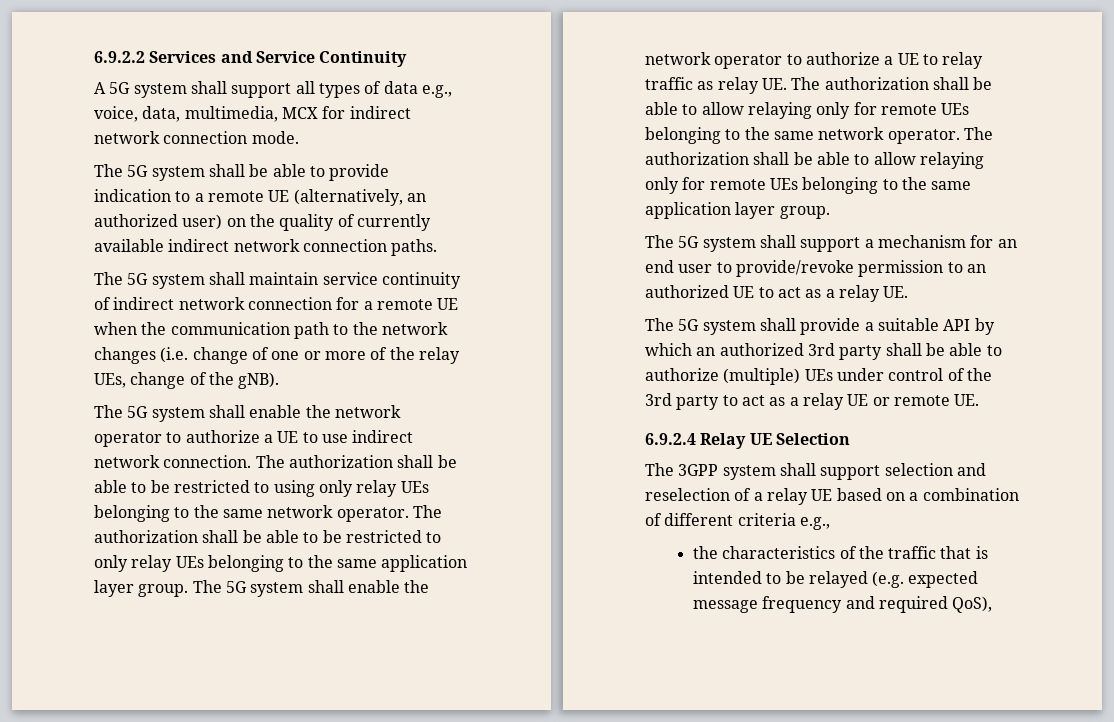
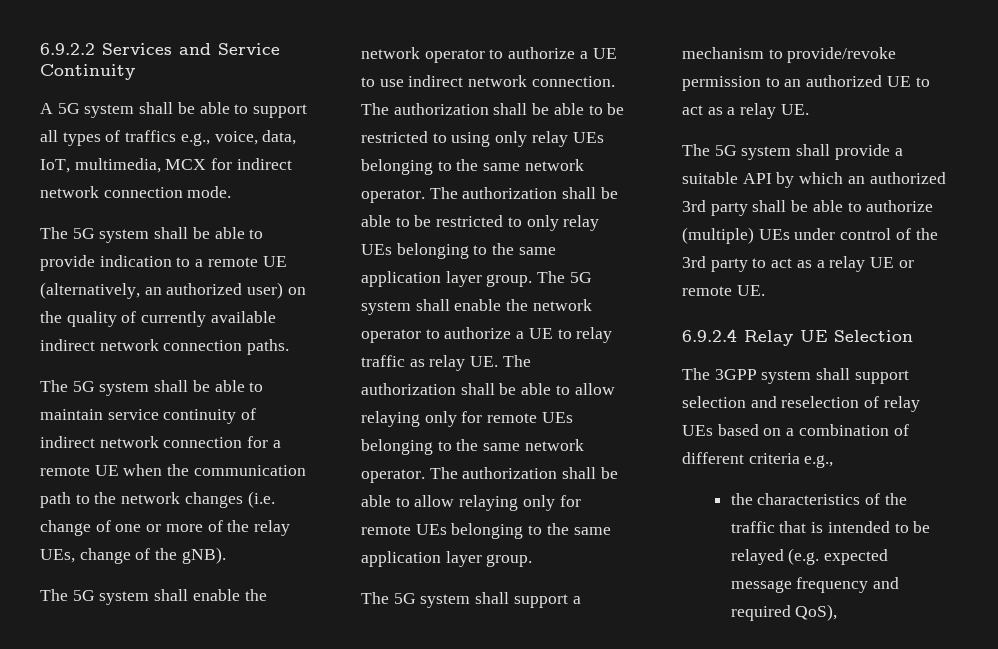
- A 5G system shall support all types of data e.g., voice, data, multimedia, MCX for indirect network connection mode.
+ A 5G system shall be able to support all types of traffics e.g., voice, data, IoT, multimedia, MCX for indirect network connection mode.
- The 5G system shall maintain service continuity of indirect network connection for a remote UE when the communication path to the network changes (i.e. change of one or more of the relay UEs, change of the gNB).
+ The 5G system shall be able to maintain service continuity of indirect network connection for a remote UE when the communication path to the network changes (i.e. change of one or more of the relay UEs, change of the gNB).
- The 5G system shall support a mechanism for an end user to provide/revoke permission to an authorized UE to act as a relay UE.
+ The 5G system shall support a mechanism to provide/revoke permission to an authorized UE to act as a relay UE.
- The 3GPP system shall support selection and reselection of a relay UE based on a combination of different criteria e.g.,
+ The 3GPP system shall support selection and reselection of relay UEs based on a combination of different criteria e.g.,

